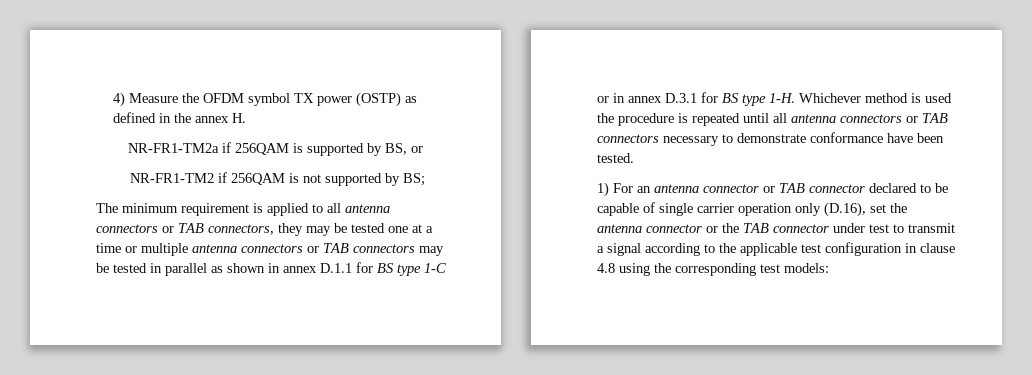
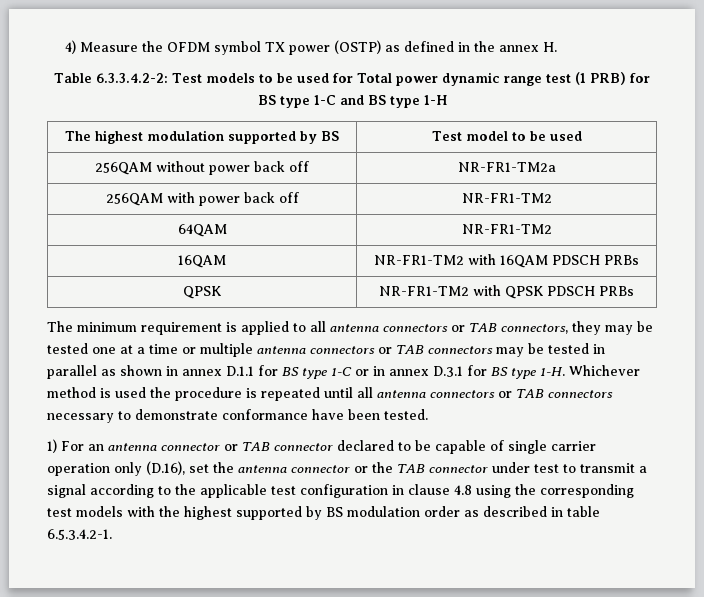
- NR-FR1-TM2a if 256QAM is supported by BS, or
- NR-FR1-TM2 if 256QAM is not supported by BS;
+ Table 6.3.3.4.2-2: Test models to be used for Total power dynamic range test (1 PRB) for BS type 1-C and BS type 1-H
+ The highest modulation supported by BS | Test model to be used
+ 256QAM without power back off | NR-FR1-TM2a
+ 256QAM with power back off | NR-FR1-TM2
+ 64QAM | NR-FR1-TM2
+ 16QAM | NR-FR1-TM2 with 16QAM PDSCH PRBs
+ QPSK | NR-FR1-TM2 with QPSK PDSCH PRBs
- 1) For an antenna connector or TAB connector declared to be capable of single carrier operation only (D.16), set the antenna connector or the TAB connector under test to transmit a signal according to the applicable test configuration in clause 4.8 using the corresponding test models:
+ 1) For an antenna connector or TAB connector declared to be capable of single carrier operation only (D.16), set the antenna connector or the TAB connector under test to transmit a signal according to the applicable test configuration in clause 4.8 using the corresponding test models with the highest supported by BS modulation order as described in table 6.5.3.4.2-1.

